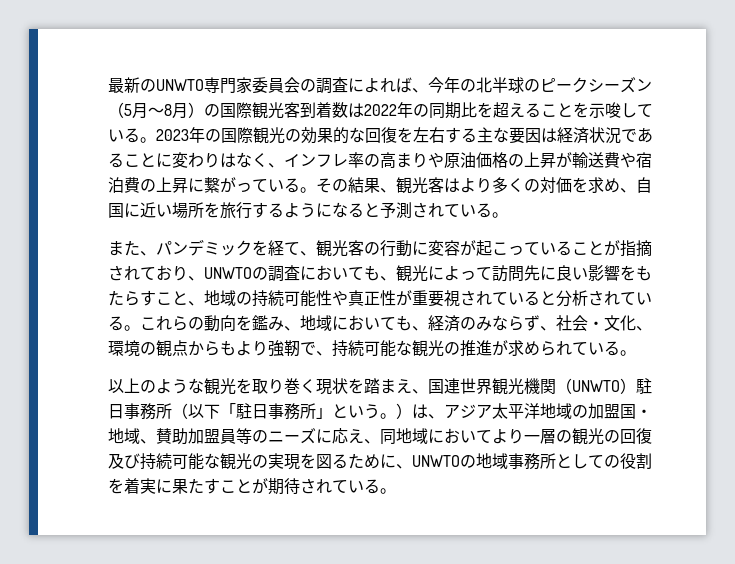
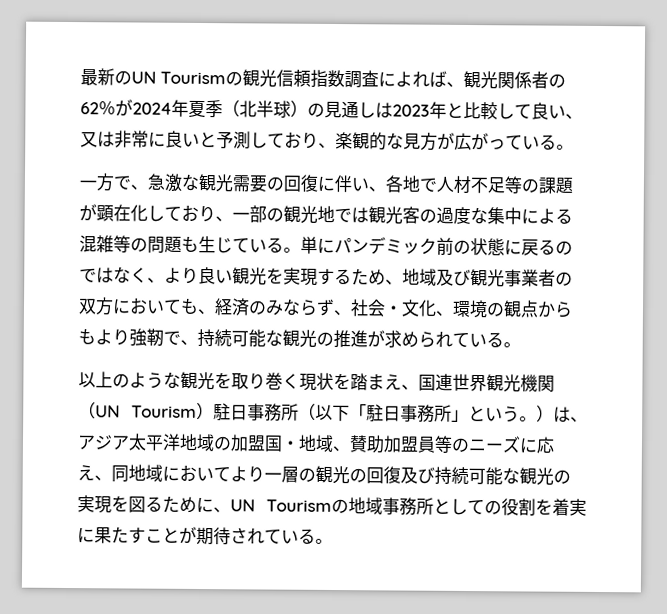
- 最新のUNWTO専門家委員会の調査によれば、今年の北半球のピークシーズン（5月～8月）の国際観光客到着数は2022年の同期比を超えることを示唆している。2023年の国際観光の効果的な回復を左右する主な要因は経済状況であることに変わりはなく、インフレ率の高まりや原油価格の上昇が輸送費や宿泊費の上昇に繋がっている。その結果、観光客はより多くの対価を求め、自国に近い場所を旅行するようになると予測されている。
- また、パンデミックを経て、観光客の行動に変容が起こっていることが指摘されており、UNWTOの調査においても、観光によって訪問先に良い影響をもたらすこと、地域の持続可能性や真正性が重要視されていると分析されている。これらの動向を鑑み、地域においても、経済のみならず、社会・文化、環境の観点からもより強靭で、持続可能な観光の推進が求められている。
+ 最新のUN Tourismの観光信頼指数調査によれば、観光関係者の62％が2024年夏季（北半球）の見通しは2023年と比較して良い、又は非常に良いと予測しており、楽観的な見方が広がっている。
+ 一方で、急激な観光需要の回復に伴い、各地で人材不足等の課題が顕在化しており、一部の観光地では観光客の過度な集中による混雑等の問題も生じている。単にパンデミック前の状態に戻るのではなく、より良い観光を実現するため、地域及び観光事業者の双方においても、経済のみならず、社会・文化、環境の観点からもより強靭で、持続可能な観光の推進が求められている。
- 以上のような観光を取り巻く現状を踏まえ、国連世界観光機関（UNWTO）駐日事務所（以下「駐日事務所」という。）は、アジア太平洋地域の加盟国・地域、賛助加盟員等のニーズに応え、同地域においてより一層の観光の回復及び持続可能な観光の実現を図るために、UNWTOの地域事務所としての役割を着実に果たすことが期待されている。
+ 以上のような観光を取り巻く現状を踏まえ、国連世界観光機関（UN Tourism）駐日事務所（以下「駐日事務所」という。）は、アジア太平洋地域の加盟国・地域、賛助加盟員等のニーズに応え、同地域においてより一層の観光の回復及び持続可能な観光の実現を図るために、UN Tourismの地域事務所としての役割を着実に果たすことが期待されている。

